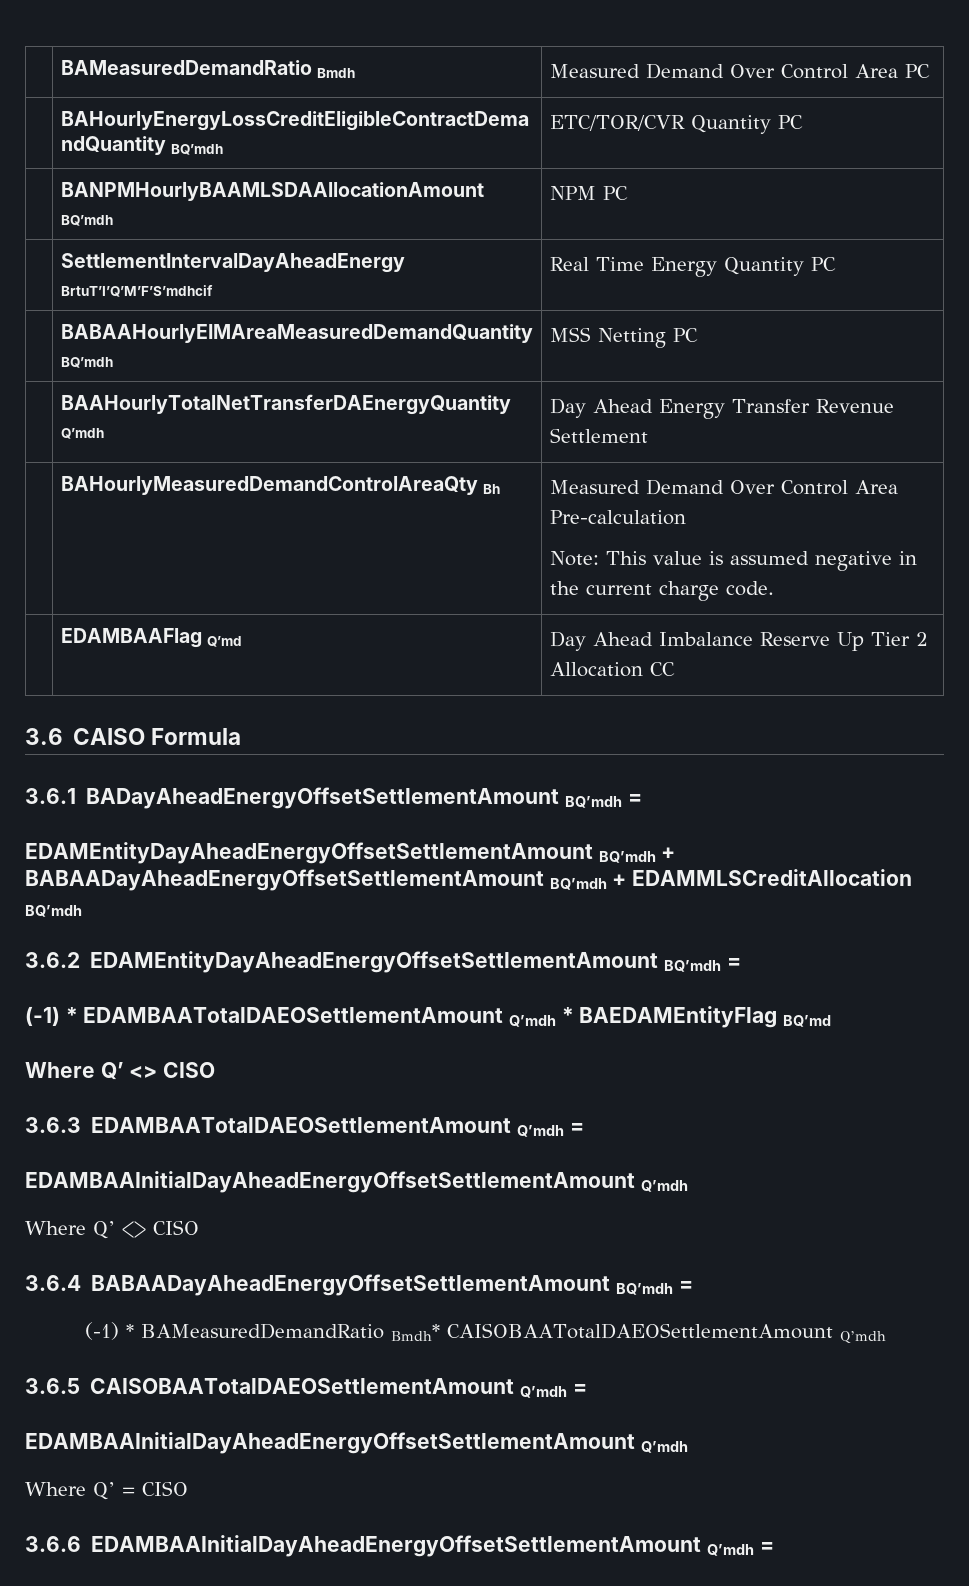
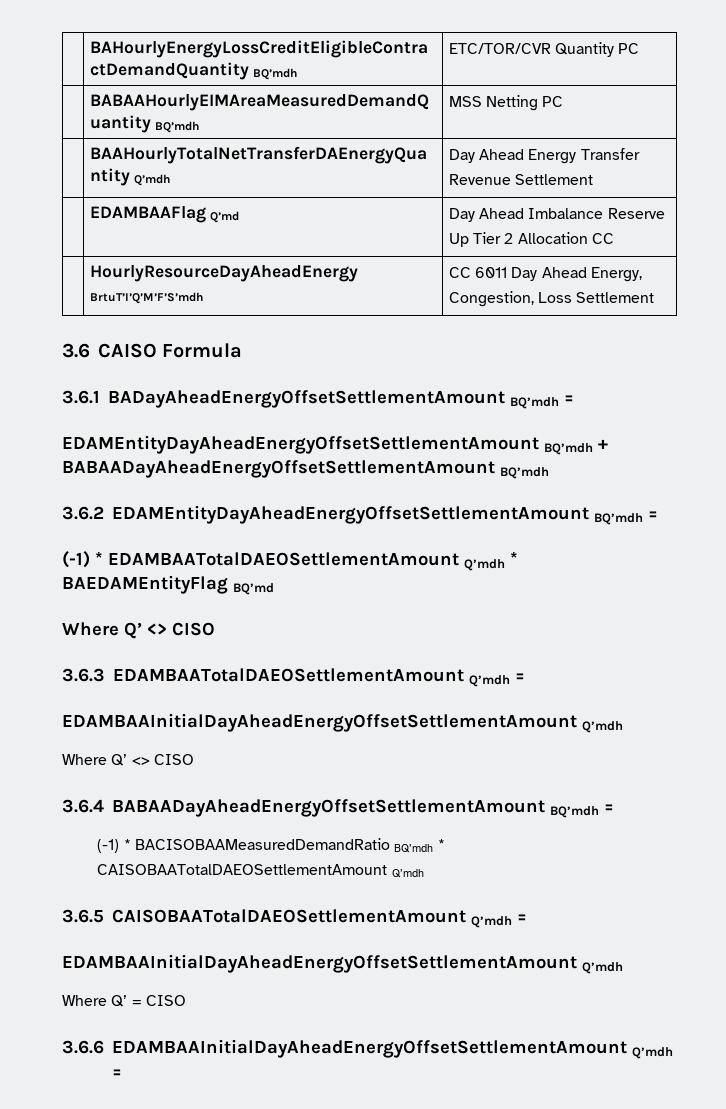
- | BAMeasuredDemandRatio Bmdh | Measured Demand Over Control Area PC
- | BANPMHourlyBAAMLSDAAllocationAmount BQ’mdh | NPM PC
- | SettlementIntervalDayAheadEnergy BrtuT’I’Q’M’F’S’mdhcif | Real Time Energy Quantity PC
- | BAHourlyMeasuredDemandControlAreaQty Bh | Measured Demand Over Control Area Pre-calculation
- Note: This value is assumed negative in the current charge code.
+ | HourlyResourceDayAheadEnergy BrtuT’I’Q’M’F’S’mdh | CC 6011 Day Ahead Energy, Congestion, Loss Settlement
- EDAMEntityDayAheadEnergyOffsetSettlementAmount BQ’mdh + BABAADayAheadEnergyOffsetSettlementAmount BQ’mdh + EDAMMLSCreditAllocation BQ’mdh
+ EDAMEntityDayAheadEnergyOffsetSettlementAmount BQ’mdh + BABAADayAheadEnergyOffsetSettlementAmount BQ’mdh
- (-1) * BAMeasuredDemandRatio Bmdh* CAISOBAATotalDAEOSettlementAmount Q’mdh
+ (-1) * BACISOBAAMeasuredDemandRatio BQ’mdh * CAISOBAATotalDAEOSettlementAmount Q’mdh

